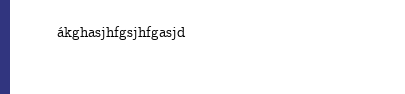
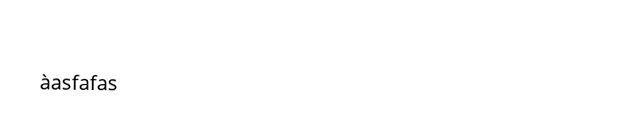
- ákghasjhfgsjhfgasjd
+ àasfafas

